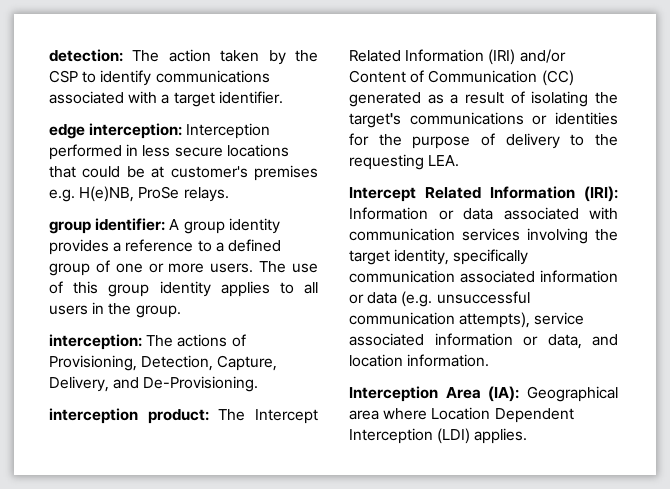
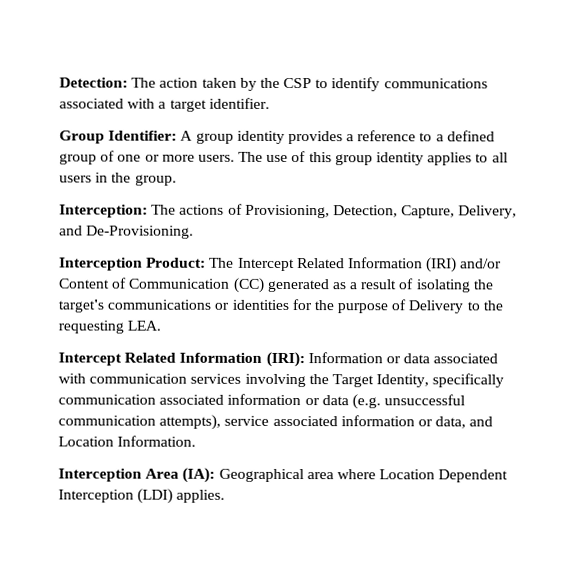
- detection: The action taken by the CSP to identify communications associated with a target identifier.
+ Detection: The action taken by the CSP to identify communications associated with a target identifier.
- edge interception: Interception performed in less secure locations that could be at customer's premises e.g. H(e)NB, ProSe relays.
- group identifier: A group identity provides a reference to a defined group of one or more users.
+ Group Identifier: A group identity provides a reference to a defined group of one or more users.
- interception: The actions of Provisioning, Detection, Capture, Delivery, and De-Provisioning.
+ Interception: The actions of Provisioning, Detection, Capture, Delivery, and De-Provisioning.
- interception product: The Intercept Related Information (IRI) and/or Content of Communication (CC) generated as a result of isolating the target's communications or identities for the purpose of delivery to the requesting LEA.
+ Interception Product: The Intercept Related Information (IRI) and/or Content of Communication (CC) generated as a result of isolating the target's communications or identities for the purpose of Delivery to the requesting LEA.
- Intercept Related Information (IRI): Information or data associated with communication services involving the target identity, specifically communication associated information or data (e.g. unsuccessful communication attempts), service associated information or data, and location information.
+ Intercept Related Information (IRI): Information or data associated with communication services involving the Target Identity, specifically communication associated information or data (e.g. unsuccessful communication attempts), service associated information or data, and Location Information.

